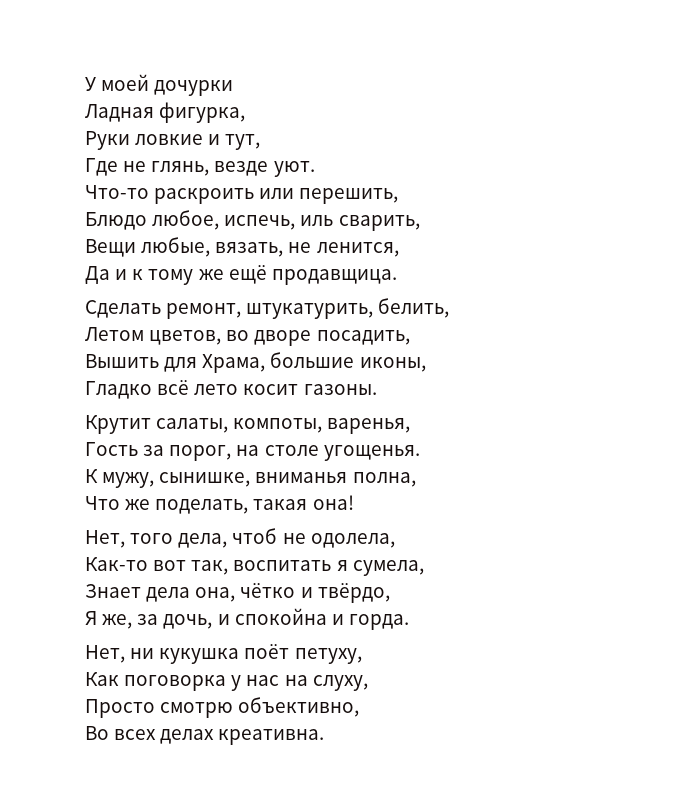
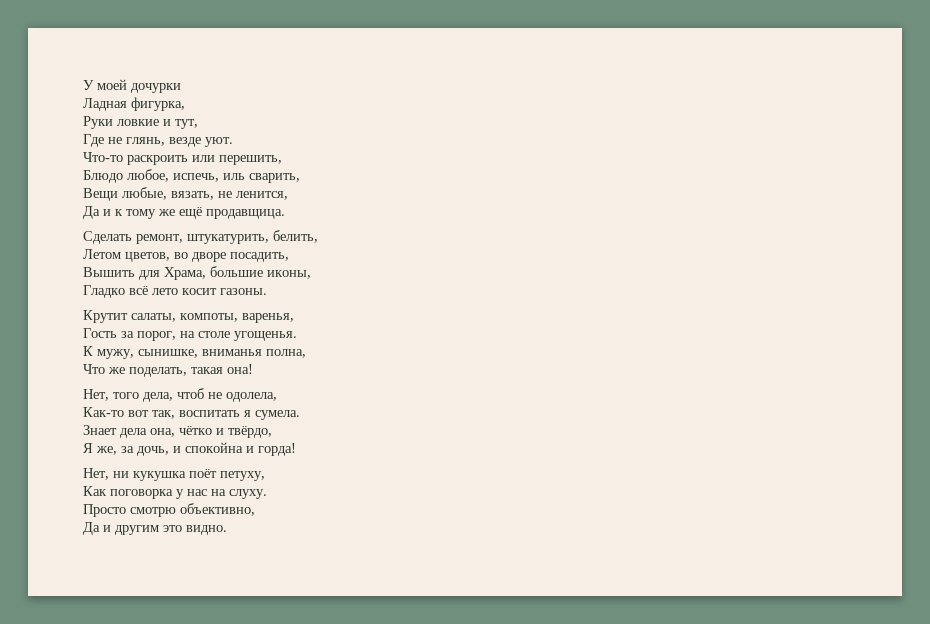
- Как-то вот так, воспитать я сумела,
+ Как-то вот так, воспитать я сумела.
- Я же, за дочь, и спокойна и горда.
+ Я же, за дочь, и спокойна и горда!
- Как поговорка у нас на слуху,
+ Как поговорка у нас на слуху.
- Во всех делах креативна.
+ Да и другим это видно.

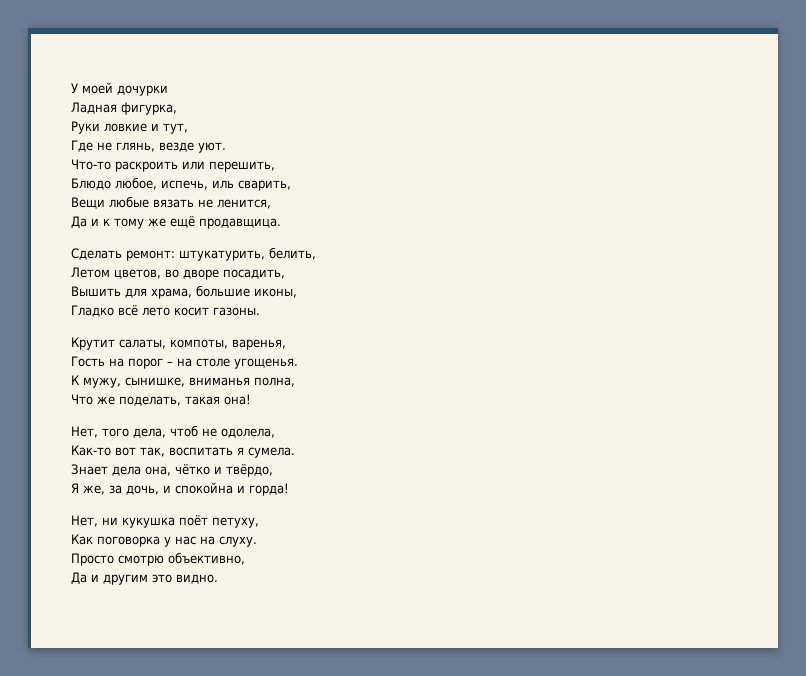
- Вещи любые, вязать, не ленится,
+ Вещи любые вязать не ленится,
- Сделать ремонт, штукатурить, белить,
+ Сделать ремонт: штукатурить, белить,
- Вышить для Храма, большие иконы,
+ Вышить для храма, большие иконы,
- Гость за порог, на столе угощенья.
+ Гость на порог – на столе угощенья.

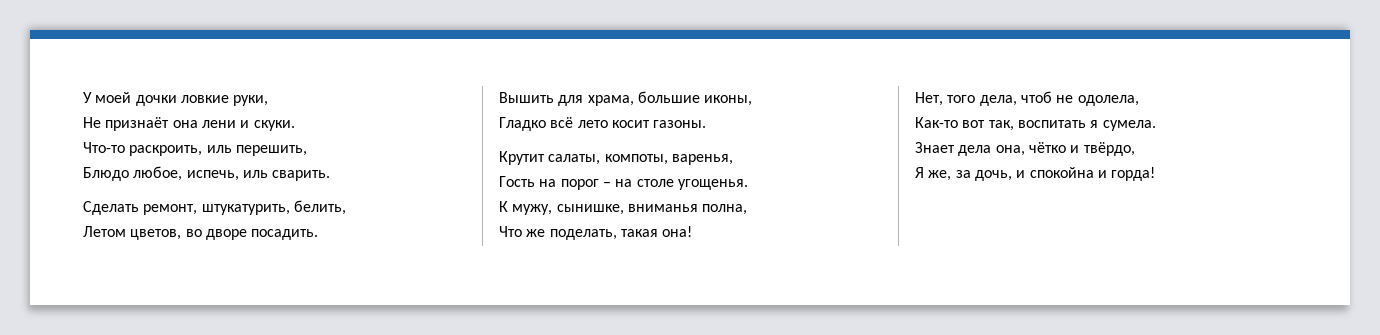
- У моей дочурки
- Ладная фигурка,
- Руки ловкие и тут,
- Где не глянь, везде уют.
+ У моей дочки ловкие руки,
+ Не признаёт она лени и скуки.
- Что-то раскроить или перешить,
+ Что-то раскроить, иль перешить,
- Блюдо любое, испечь, иль сварить,
- Вещи любые вязать не ленится,
- Да и к тому же ещё продавщица.
+ Блюдо любое, испечь, иль сварить.
- Сделать ремонт: штукатурить, белить,
+ Сделать ремонт, штукатурить, белить,
- Летом цветов, во дворе посадить,
+ Летом цветов, во дворе посадить.
- Нет, ни кукушка поёт петуху,
- Как поговорка у нас на слуху.
- Просто смотрю объективно,
- Да и другим это видно.

